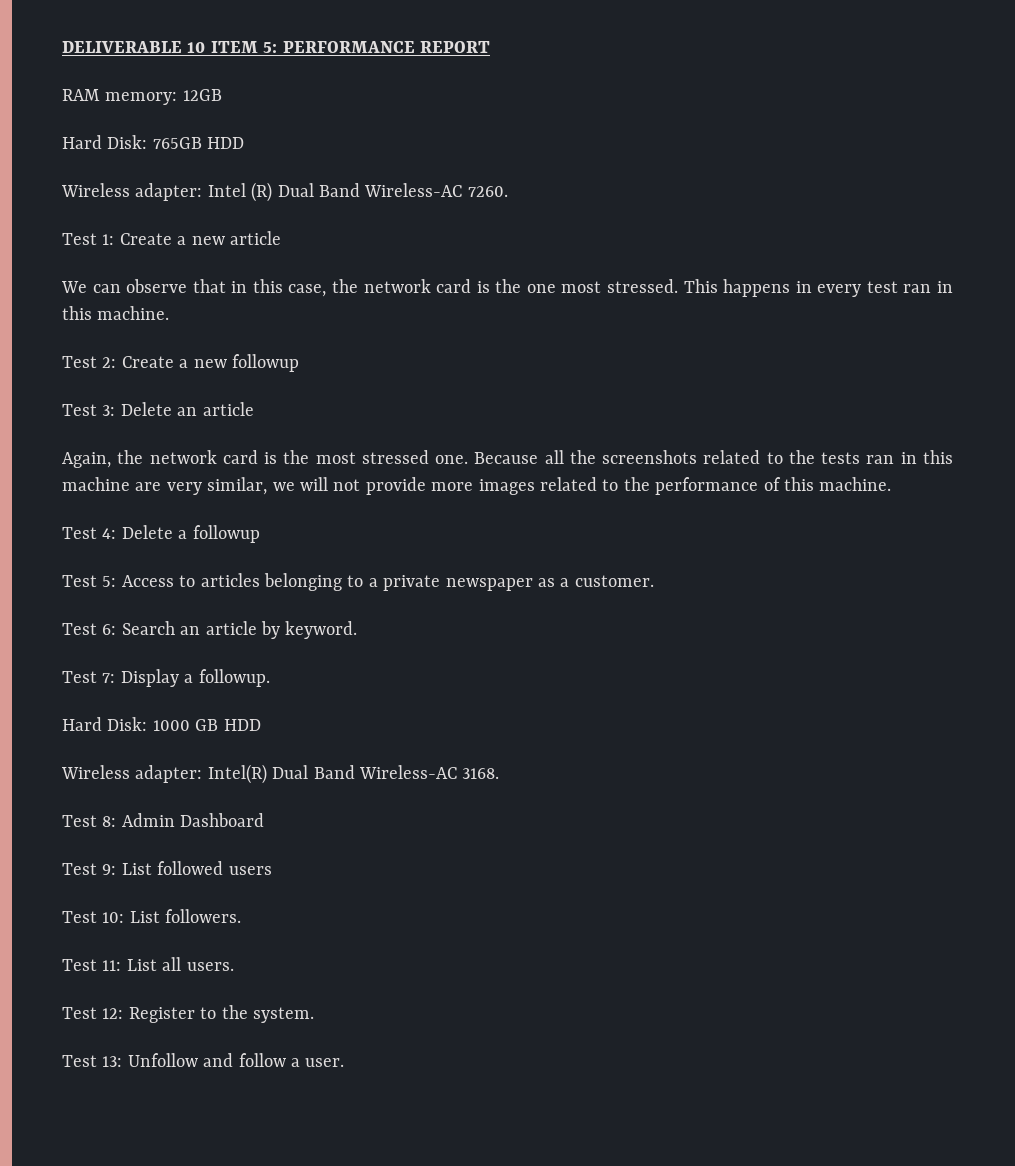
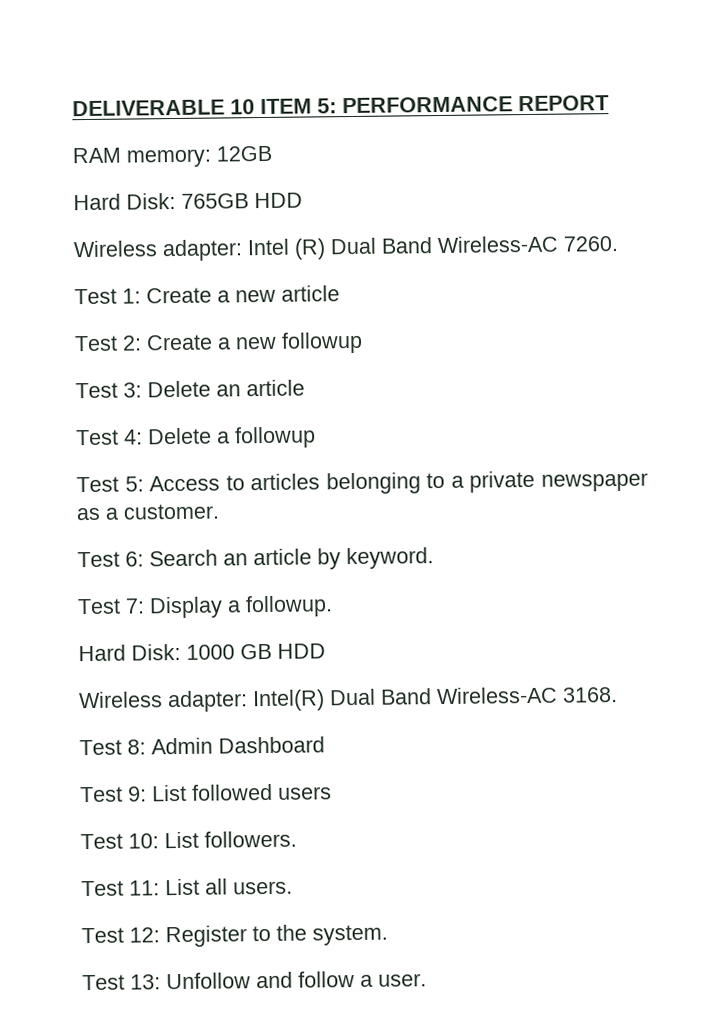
- We can observe that in this case, the network card is the one most stressed. This happens in every test ran in this machine.
- Again, the network card is the most stressed one. Because all the screenshots related to the tests ran in this machine are very similar, we will not provide more images related to the performance of this machine.

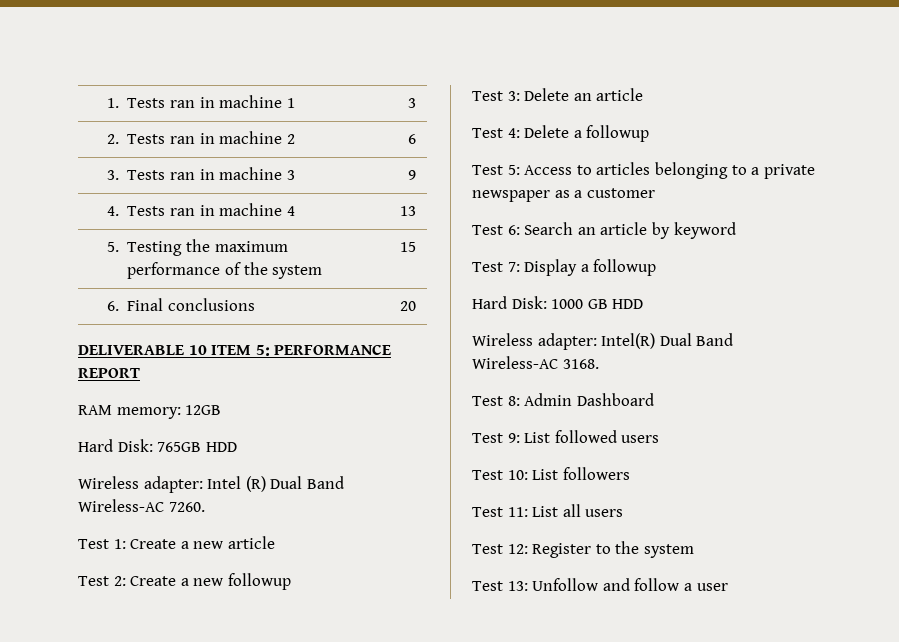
+ 1. Tests ran in machine 1 | 3
+ 2. Tests ran in machine 2 | 6
+ 3. Tests ran in machine 3 | 9
+ 4. Tests ran in machine 4 | 13
+ 5. Testing the maximum performance of the system | 15
+ 6. Final conclusions | 20
- Test 5: Access to articles belonging to a private newspaper as a customer.
+ Test 5: Access to articles belonging to a private newspaper as a customer
- Test 6: Search an article by keyword.
+ Test 6: Search an article by keyword
- Test 7: Display a followup.
+ Test 7: Display a followup
- Test 10: List followers.
+ Test 10: List followers
- Test 11: List all users.
+ Test 11: List all users
- Test 12: Register to the system.
+ Test 12: Register to the system
- Test 13: Unfollow and follow a user.
+ Test 13: Unfollow and follow a user

